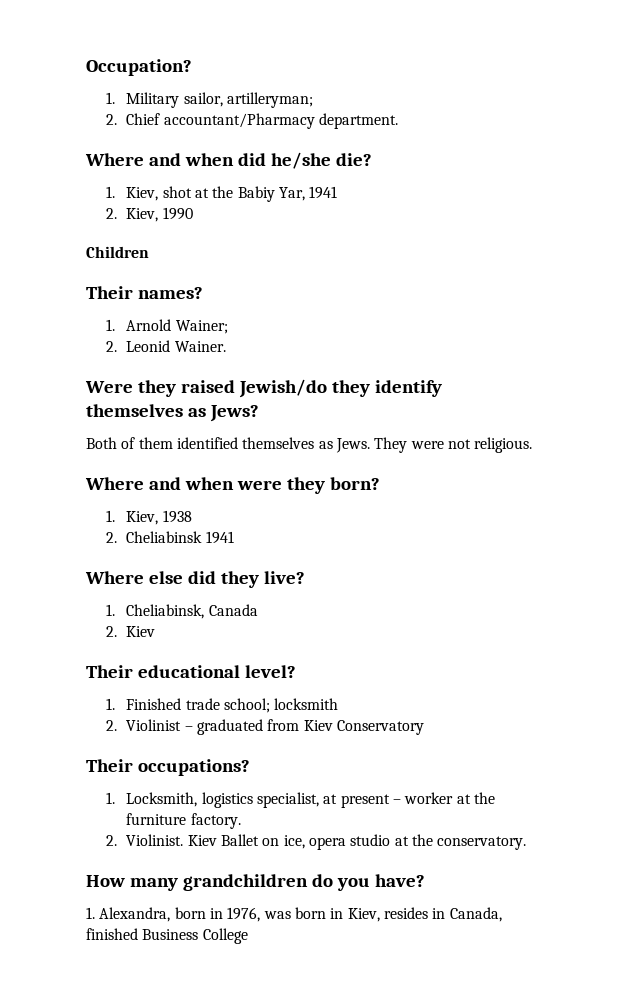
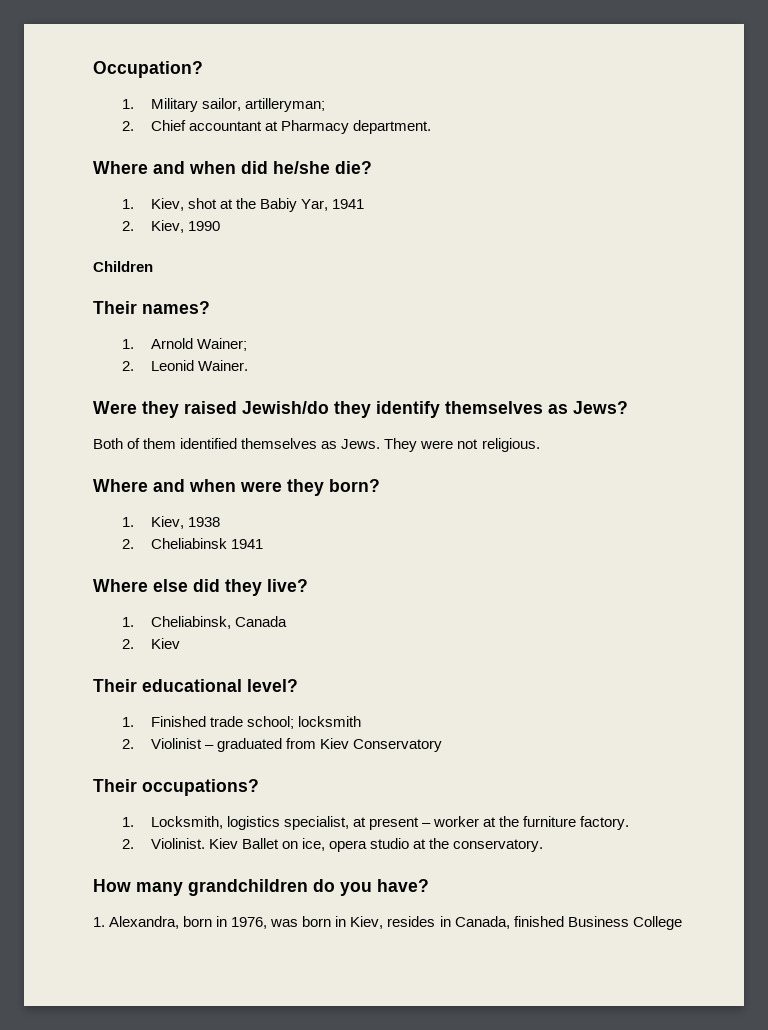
- 2. Chief accountant/Pharmacy department.
+ 2. Chief accountant at Pharmacy department.

